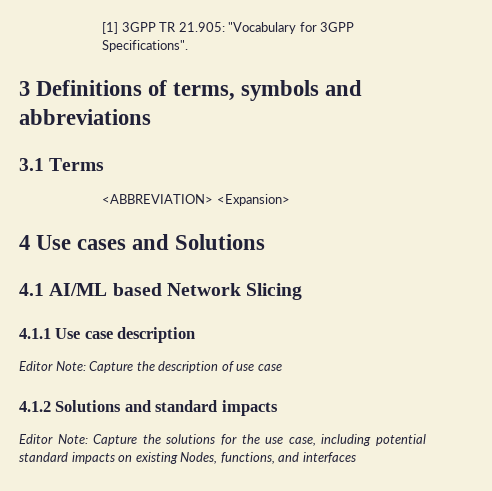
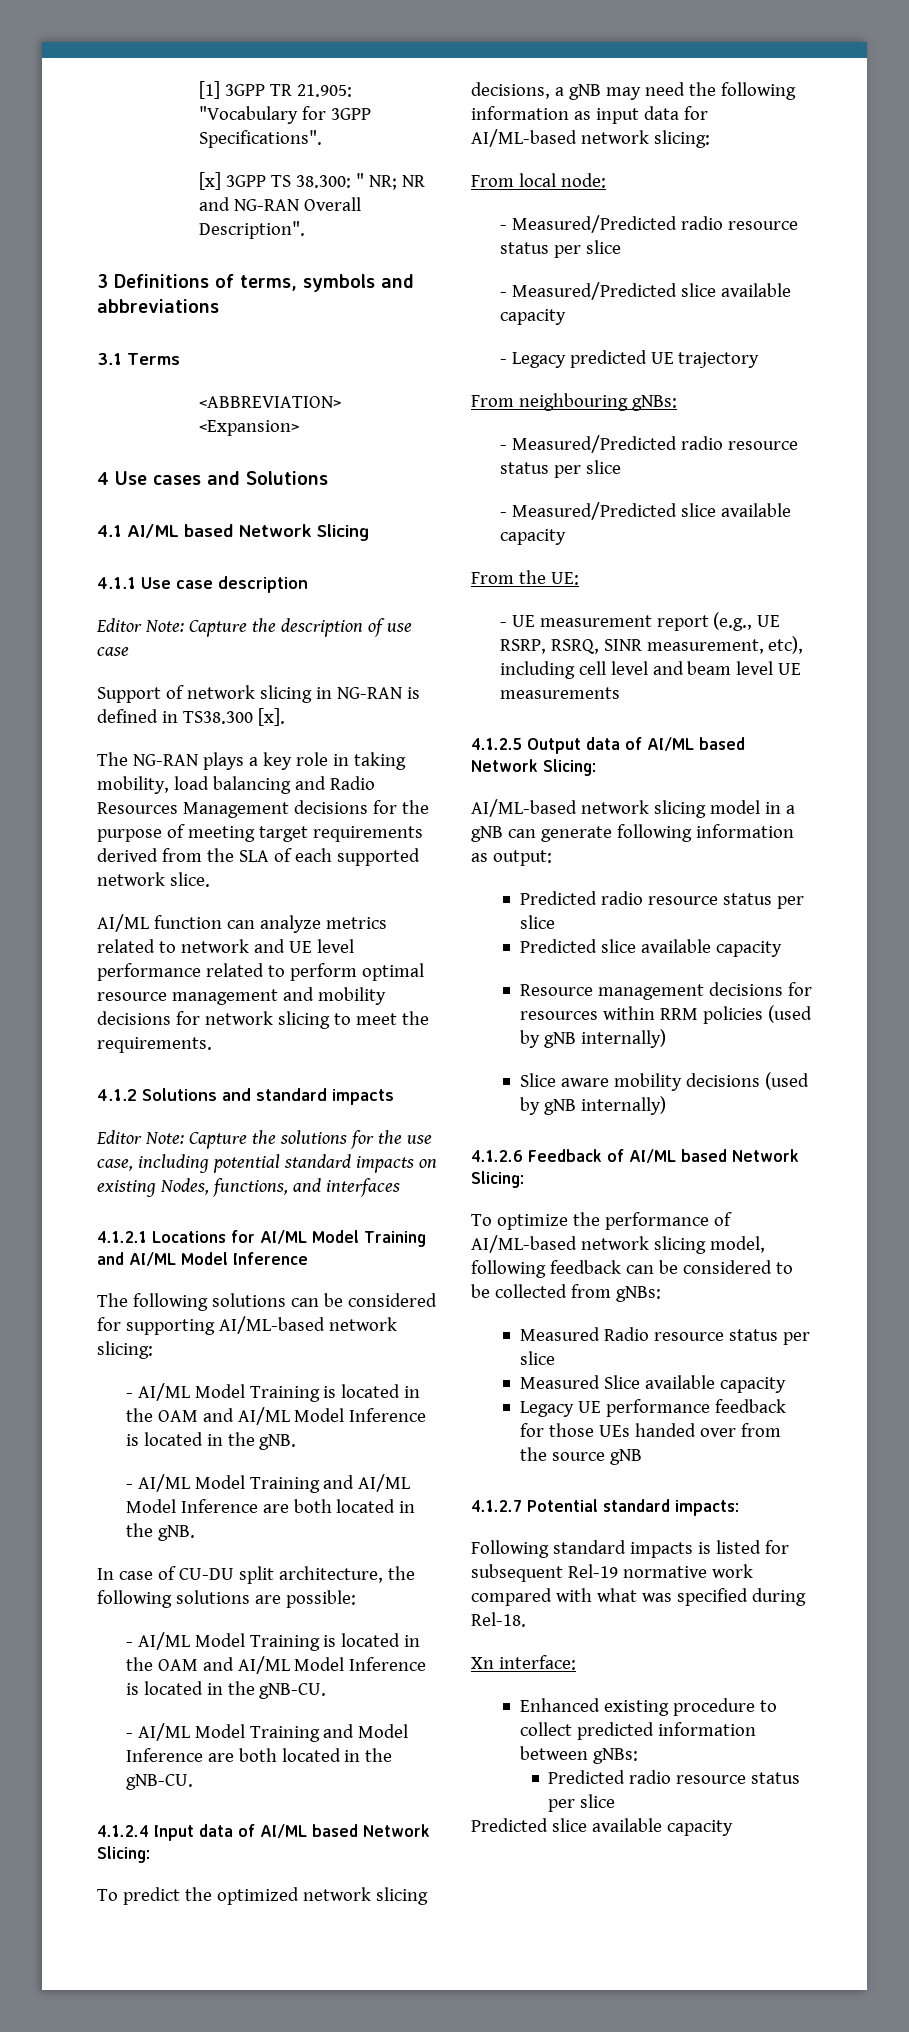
+ [x] 3GPP TS 38.300: " NR; NR and NG-RAN Overall Description".
+ Support of network slicing in NG-RAN is defined in TS38.300 [x].
+ The NG-RAN plays a key role in taking mobility, load balancing and Radio Resources Management decisions for the purpose of meeting target requirements derived from the SLA of each supported network slice.
+ AI/ML function can analyze metrics related to network and UE level performance related to perform optimal resource management and mobility decisions for network slicing to meet the requirements.
+ 4.1.2.1 Locations for AI/ML Model Training and AI/ML Model Inference
+ The following solutions can be considered for supporting AI/ML-based network slicing:
+ - AI/ML Model Training is located in the OAM and AI/ML Model Inference is located in the gNB.
+ - AI/ML Model Training and AI/ML Model Inference are both located in the gNB.
+ In case of CU-DU split architecture, the following solutions are possible:
+ - AI/ML Model Training is located in the OAM and AI/ML Model Inference is located in the gNB-CU.
+ - AI/ML Model Training and Model Inference are both located in the gNB-CU.
+ 4.1.2.4 Input data of AI/ML based Network Slicing:
+ To predict the optimized network slicing decisions, a gNB may need the following information as input data for AI/ML-based network slicing:
+ From local node:
+ - Measured/Predicted radio resource status per slice
+ - Measured/Predicted slice available capacity
+ - Legacy predicted UE trajectory
+ From neighbouring gNBs:
+ - Measured/Predicted radio resource status per slice
+ - Measured/Predicted slice available capacity
+ From the UE:
+ - UE measurement report (e.g., UE RSRP, RSRQ, SINR measurement, etc), including cell level and beam level UE measurements
+ 4.1.2.5 Output data of AI/ML based Network Slicing:
+ AI/ML-based network slicing model in a gNB can generate following information as output:
+ Predicted radio resource status per slice
+ Predicted slice available capacity
+ Resource management decisions for resources within RRM policies (used by gNB internally)
+ Slice aware mobility decisions (used by gNB internally)
+ 4.1.2.6 Feedback of AI/ML based Network Slicing:
+ To optimize the performance of AI/ML-based network slicing model, following feedback can be considered to be collected from gNBs:
+ Measured Radio resource status per slice
+ Measured Slice available capacity
+ Legacy UE performance feedback for those UEs handed over from the source gNB
+ 4.1.2.7 Potential standard impacts:
+ Following standard impacts is listed for subsequent Rel-19 normative work compared with what was specified during Rel-18.
+ Xn interface:
+ Enhanced existing procedure to collect predicted information between gNBs:
+ Predicted radio resource status per slice
+ Predicted slice available capacity

